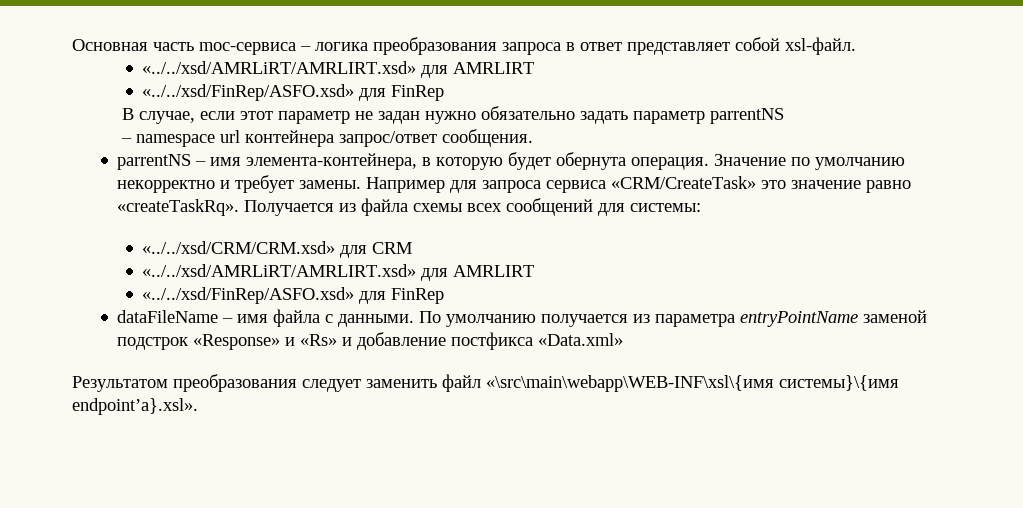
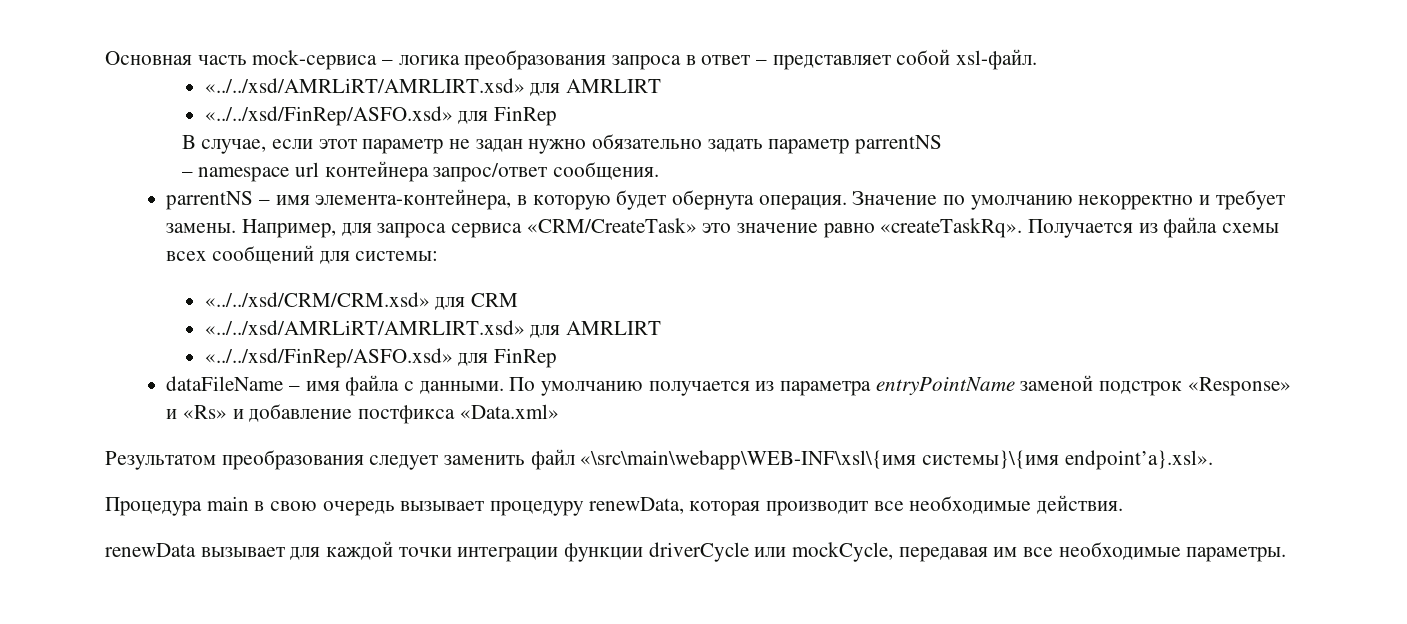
- Основная часть moc-сервиса – логика преобразования запроса в ответ представляет собой xsl-файл.
+ Основная часть mock-сервиса – логика преобразования запроса в ответ – представляет собой xsl-файл.
- Например для запроса сервиса «CRM/CreateTask» это значение равно «createTaskRq».
+ Например, для запроса сервиса «CRM/CreateTask» это значение равно «createTaskRq».
+ Процедура main в свою очередь вызывает процедуру renewData, которая производит все необходимые действия.
+ renewData вызывает для каждой точки интеграции функции driverCycle или mockCycle, передавая им все необходимые параметры.

